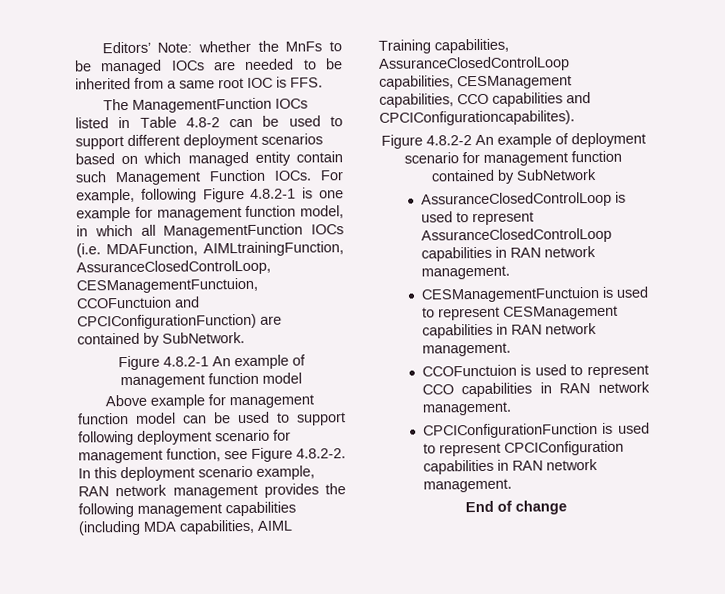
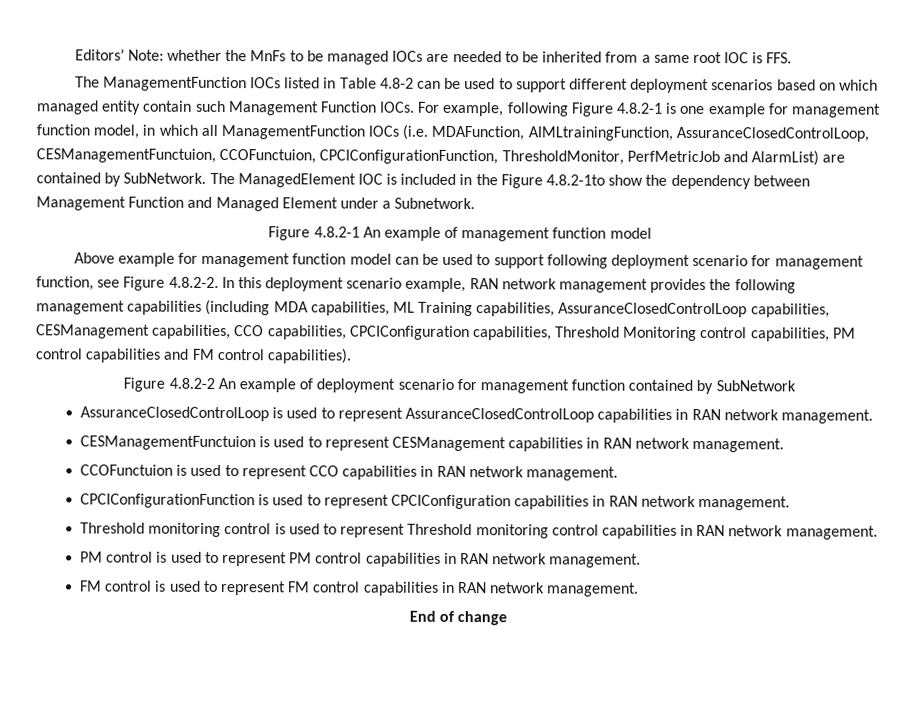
- For example, following Figure 4.8.2-1 is one example for management function model, in which all ManagementFunction IOCs (i.e. MDAFunction, AIMLtrainingFunction, AssuranceClosedControlLoop, CESManagementFunctuion, CCOFunctuion and CPCIConfigurationFunction) are contained by SubNetwork.
+ For example, following Figure 4.8.2-1 is one example for management function model, in which all ManagementFunction IOCs (i.e. MDAFunction, AIMLtrainingFunction, AssuranceClosedControlLoop, CESManagementFunctuion, CCOFunctuion, CPCIConfigurationFunction, ThresholdMonitor, PerfMetricJob and AlarmList) are contained by SubNetwork. The ManagedElement IOC is included in the Figure 4.8.2-1to show the dependency between Management Function and Managed Element under a Subnetwork.
- Above example for management function model can be used to support following deployment scenario for management function, see Figure 4.8.2-2. In this deployment scenario example, RAN network management provides the following management capabilities (including MDA capabilities, AIML Training capabilities, AssuranceClosedControlLoop capabilities, CESManagement capabilities, CCO capabilities and CPCIConfigurationcapabilites).
+ Above example for management function model can be used to support following deployment scenario for management function, see Figure 4.8.2-2. In this deployment scenario example, RAN network management provides the following management capabilities (including MDA capabilities, ML Training capabilities, AssuranceClosedControlLoop capabilities, CESManagement capabilities, CCO capabilities, CPCIConfiguration capabilities, Threshold Monitoring control capabilities, PM control capabilities and FM control capabilities).
+ Threshold monitoring control is used to represent Threshold monitoring control capabilities in RAN network management.
+ PM control is used to represent PM control capabilities in RAN network management.
+ FM control is used to represent FM control capabilities in RAN network management.

